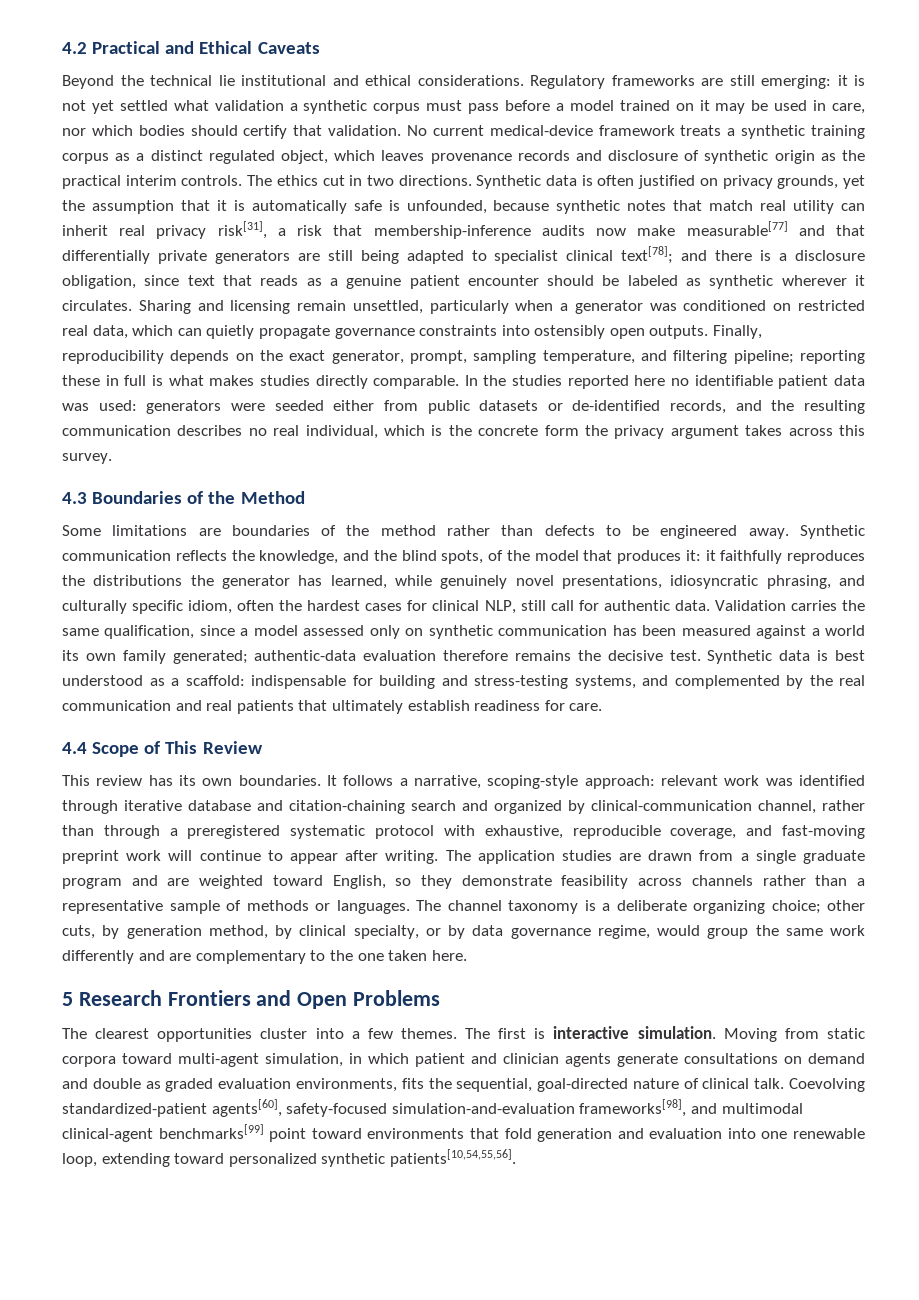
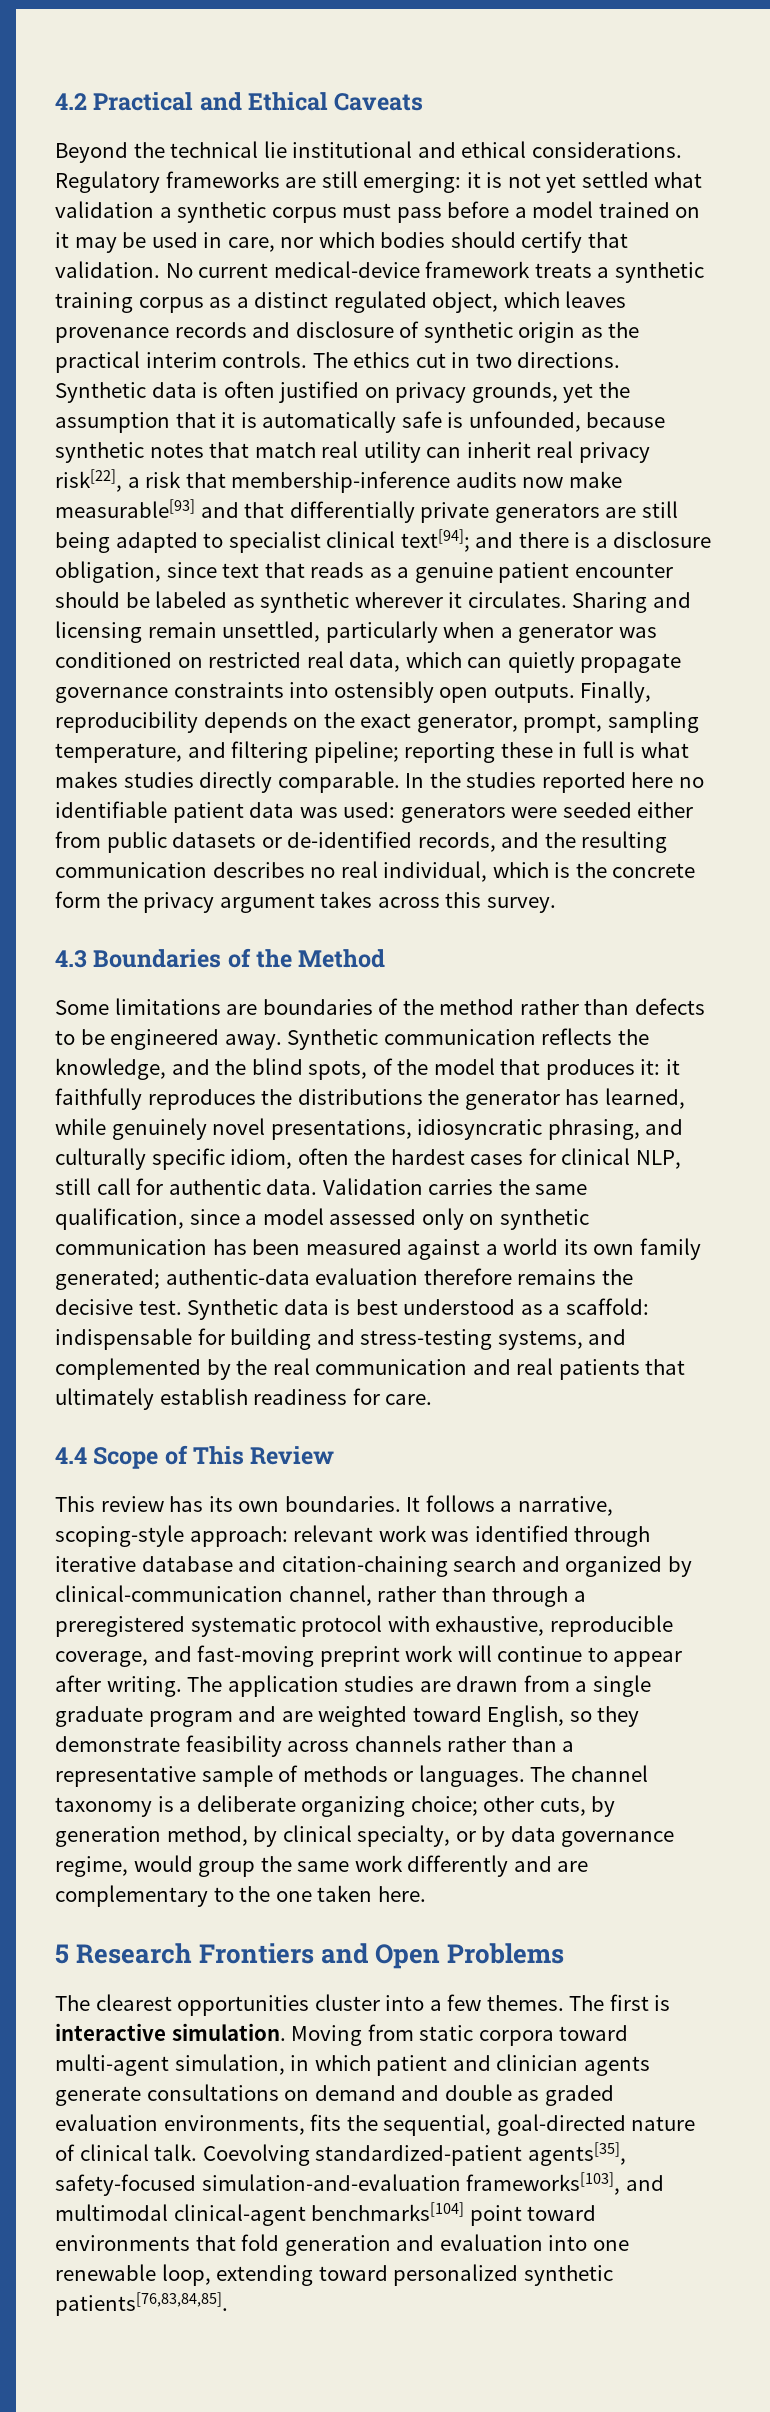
- Synthetic data is often justified on privacy grounds, yet the assumption that it is automatically safe is unfounded, because synthetic notes that match real utility can inherit real privacy risk[31], a risk that membership-inference audits now make measurable[77] and that differentially private generators are still being adapted to specialist clinical text[78];
+ Synthetic data is often justified on privacy grounds, yet the assumption that it is automatically safe is unfounded, because synthetic notes that match real utility can inherit real privacy risk[22], a risk that membership-inference audits now make measurable[93] and that differentially private generators are still being adapted to specialist clinical text[94];
- Coevolving standardized-patient agents[60], safety-focused simulation-and-evaluation frameworks[98], and multimodal clinical-agent benchmarks[99] point toward environments that fold generation and evaluation into one renewable loop, extending toward personalized synthetic patients[10,54,55,56].
+ Coevolving standardized-patient agents[35], safety-focused simulation-and-evaluation frameworks[103], and multimodal clinical-agent benchmarks[104] point toward environments that fold generation and evaluation into one renewable loop, extending toward personalized synthetic patients[76,83,84,85].

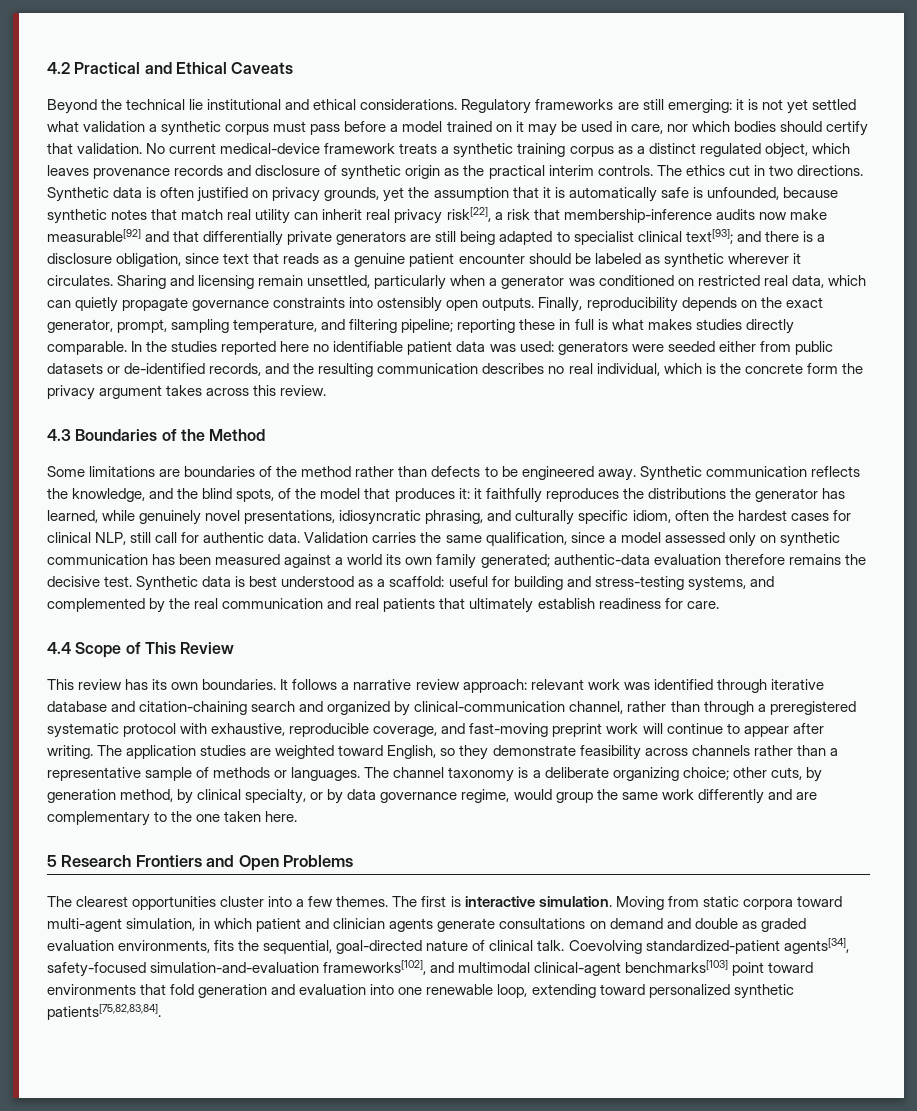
- Synthetic data is often justified on privacy grounds, yet the assumption that it is automatically safe is unfounded, because synthetic notes that match real utility can inherit real privacy risk[22], a risk that membership-inference audits now make measurable[93] and that differentially private generators are still being adapted to specialist clinical text[94];
+ Synthetic data is often justified on privacy grounds, yet the assumption that it is automatically safe is unfounded, because synthetic notes that match real utility can inherit real privacy risk[22], a risk that membership-inference audits now make measurable[92] and that differentially private generators are still being adapted to specialist clinical text[93];
- In the studies reported here no identifiable patient data was used: generators were seeded either from public datasets or de-identified records, and the resulting communication describes no real individual, which is the concrete form the privacy argument takes across this survey.
+ In the studies reported here no identifiable patient data was used: generators were seeded either from public datasets or de-identified records, and the resulting communication describes no real individual, which is the concrete form the privacy argument takes across this review.
- Synthetic data is best understood as a scaffold: indispensable for building and stress-testing systems, and complemented by the real communication and real patients that ultimately establish readiness for care.
+ Synthetic data is best understood as a scaffold: useful for building and stress-testing systems, and complemented by the real communication and real patients that ultimately establish readiness for care.
- It follows a narrative, scoping-style approach: relevant work was identified through iterative database and citation-chaining search and organized by clinical-communication channel, rather than through a preregistered systematic protocol with exhaustive, reproducible coverage, and fast-moving preprint work will continue to appear after writing.
+ It follows a narrative review approach: relevant work was identified through iterative database and citation-chaining search and organized by clinical-communication channel, rather than through a preregistered systematic protocol with exhaustive, reproducible coverage, and fast-moving preprint work will continue to appear after writing.
- The application studies are drawn from a single graduate program and are weighted toward English, so they demonstrate feasibility across channels rather than a representative sample of methods or languages.
+ The application studies are weighted toward English, so they demonstrate feasibility across channels rather than a representative sample of methods or languages.
- Coevolving standardized-patient agents[35], safety-focused simulation-and-evaluation frameworks[103], and multimodal clinical-agent benchmarks[104] point toward environments that fold generation and evaluation into one renewable loop, extending toward personalized synthetic patients[76,83,84,85].
+ Coevolving standardized-patient agents[34], safety-focused simulation-and-evaluation frameworks[102], and multimodal clinical-agent benchmarks[103] point toward environments that fold generation and evaluation into one renewable loop, extending toward personalized synthetic patients[75,82,83,84].

